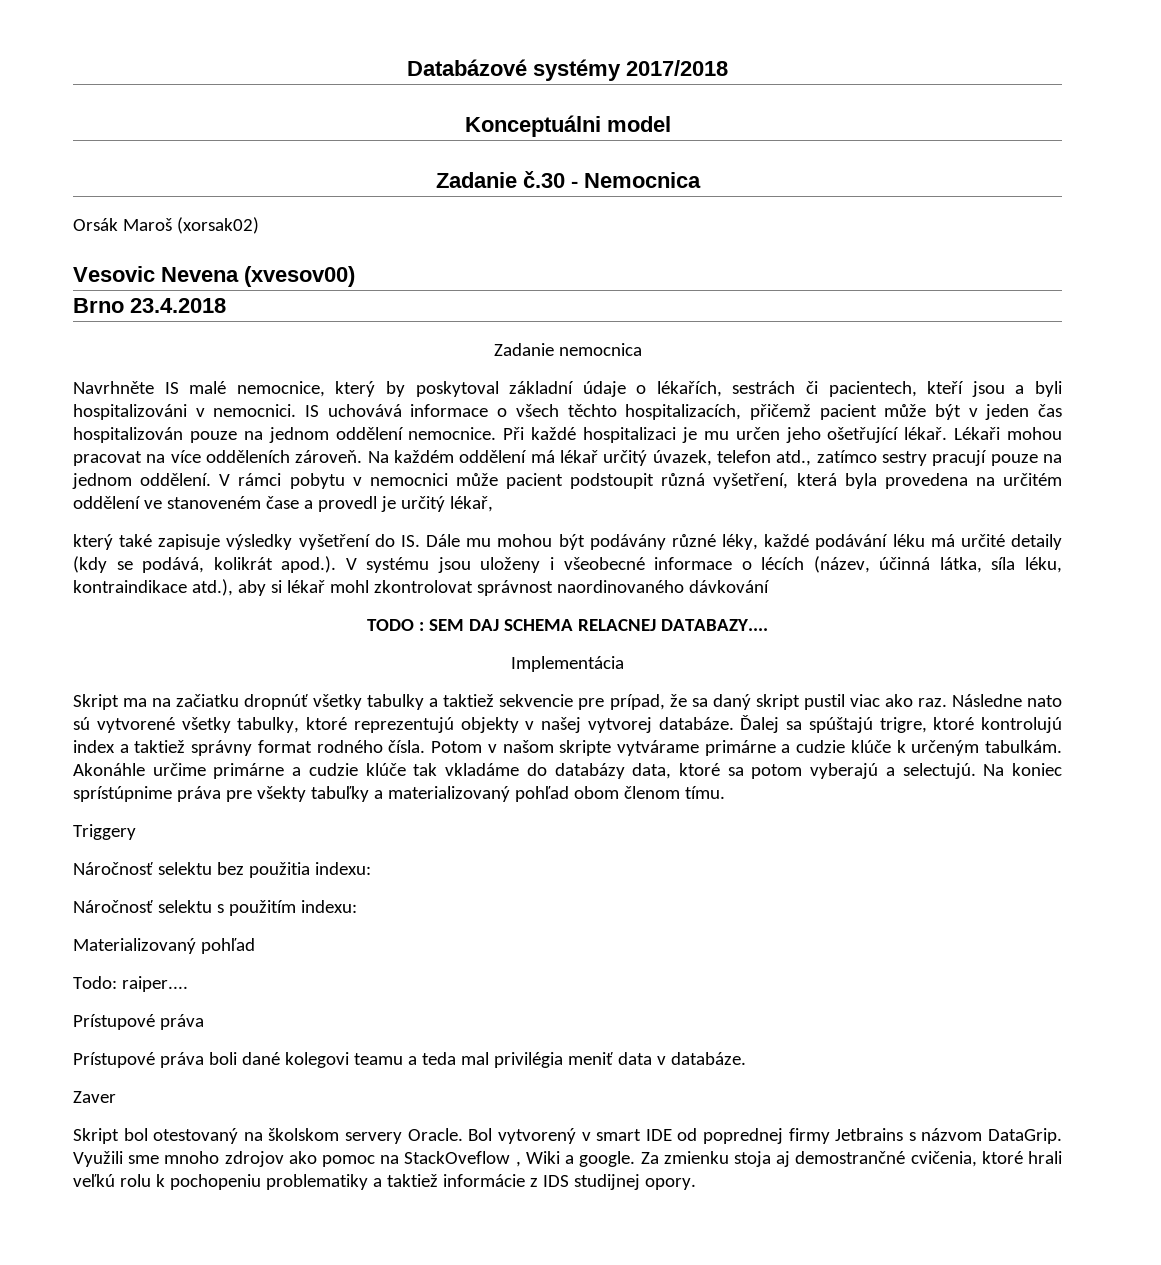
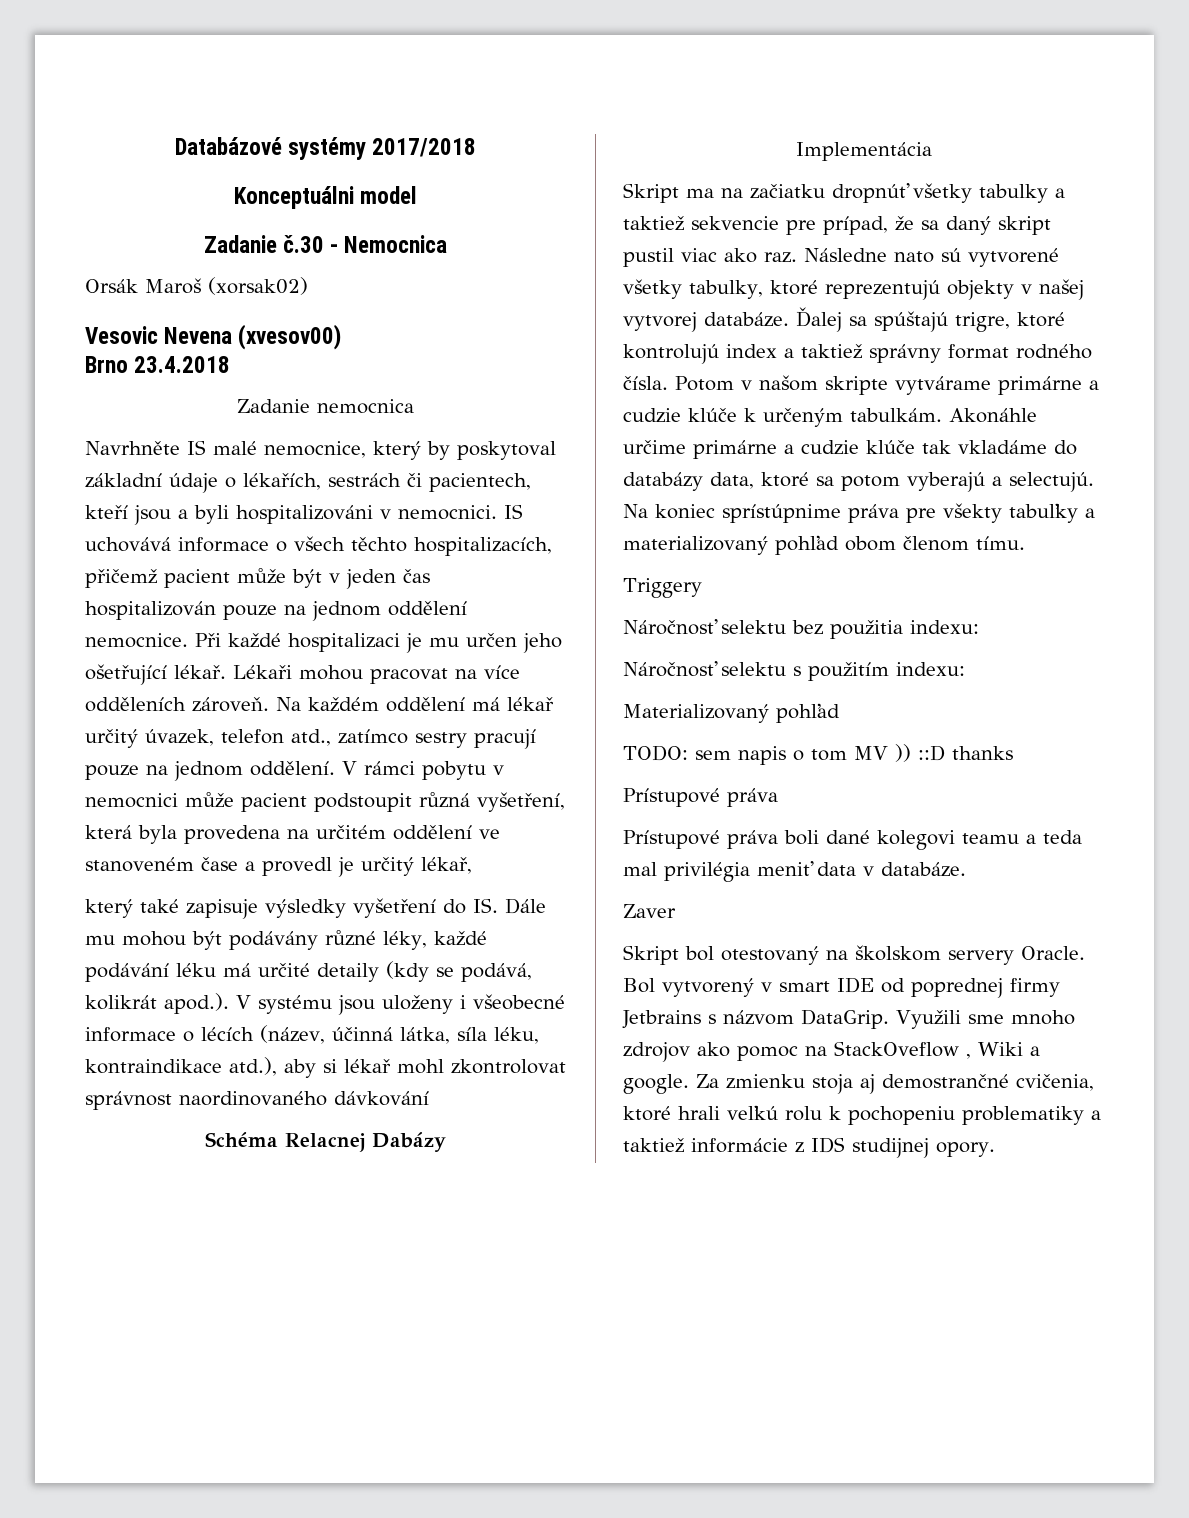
- TODO : SEM DAJ SCHEMA RELACNEJ DATABAZY....
+ Schéma Relacnej Dabázy
- Todo: raiper....
+ TODO: sem napis o tom MV )) ::D thanks

